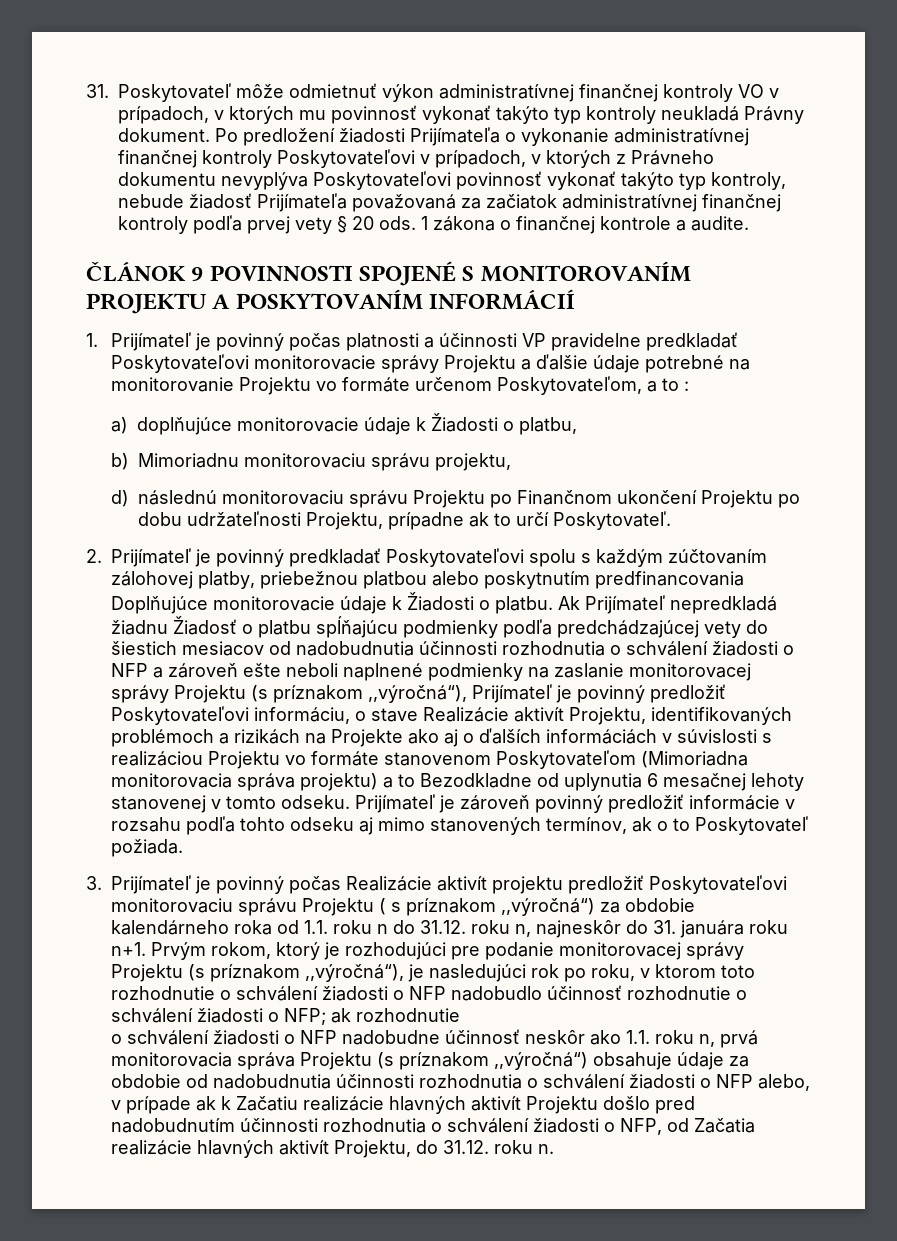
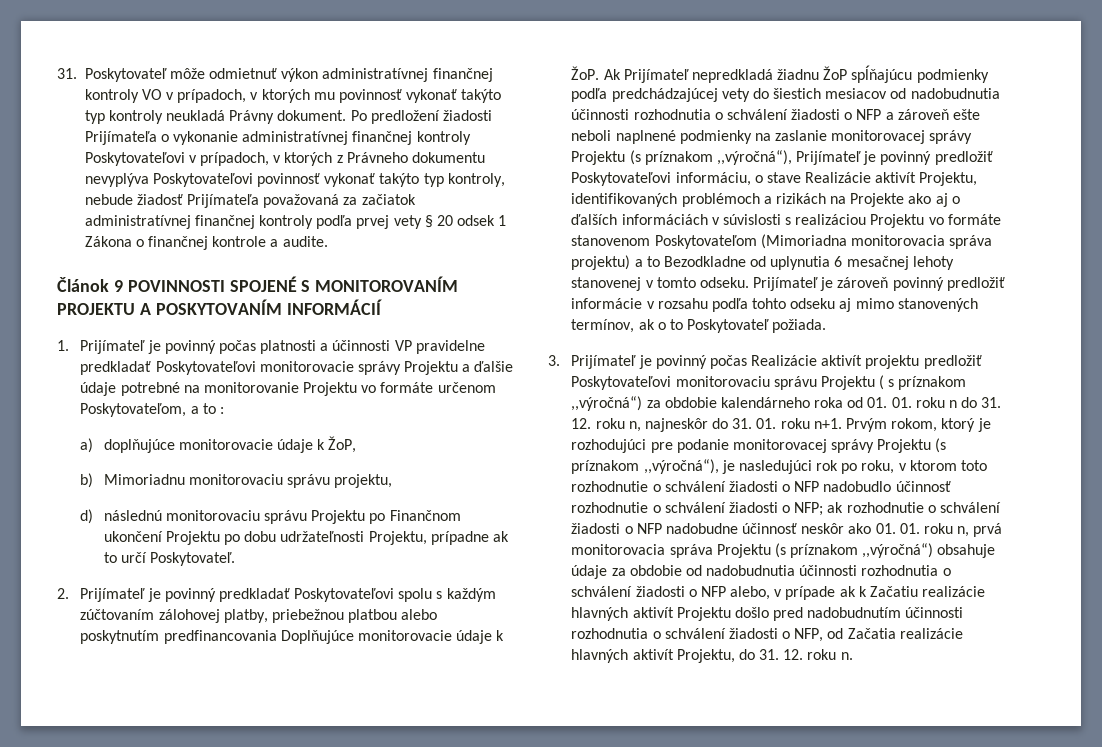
- Po predložení žiadosti Prijímateľa o vykonanie administratívnej finančnej kontroly Poskytovateľovi v prípadoch, v ktorých z Právneho dokumentu nevyplýva Poskytovateľovi povinnosť vykonať takýto typ kontroly, nebude žiadosť Prijímateľa považovaná za začiatok administratívnej finančnej kontroly podľa prvej vety § 20 ods. 1 zákona o finančnej kontrole a audite.
+ Po predložení žiadosti Prijímateľa o vykonanie administratívnej finančnej kontroly Poskytovateľovi v prípadoch, v ktorých z Právneho dokumentu nevyplýva Poskytovateľovi povinnosť vykonať takýto typ kontroly, nebude žiadosť Prijímateľa považovaná za začiatok administratívnej finančnej kontroly podľa prvej vety § 20 odsek 1 Zákona o finančnej kontrole a audite.
- ČLÁNOK 9 POVINNOSTI SPOJENÉ S MONITOROVANÍM PROJEKTU A POSKYTOVANÍM INFORMÁCIÍ
+ Článok 9 POVINNOSTI SPOJENÉ S MONITOROVANÍM PROJEKTU A POSKYTOVANÍM INFORMÁCIÍ
- a) doplňujúce monitorovacie údaje k Žiadosti o platbu,
+ a) doplňujúce monitorovacie údaje k ŽoP,
- 2. Prijímateľ je povinný predkladať Poskytovateľovi spolu s každým zúčtovaním zálohovej platby, priebežnou platbou alebo poskytnutím predfinancovania Doplňujúce monitorovacie údaje k Žiadosti o platbu. Ak Prijímateľ nepredkladá žiadnu Žiadosť o platbu spĺňajúcu podmienky podľa predchádzajúcej vety do šiestich mesiacov od nadobudnutia účinnosti rozhodnutia o schválení žiadosti o NFP a zároveň ešte neboli naplnené podmienky na zaslanie monitorovacej správy Projektu (s príznakom ,,výročná“), Prijímateľ je povinný predložiť Poskytovateľovi informáciu, o stave Realizácie aktivít Projektu, identifikovaných problémoch a rizikách na Projekte ako aj o ďalších informáciách v súvislosti s realizáciou Projektu vo formáte stanovenom Poskytovateľom (Mimoriadna monitorovacia správa projektu) a to Bezodkladne od uplynutia 6 mesačnej lehoty stanovenej v tomto odseku.
+ 2. Prijímateľ je povinný predkladať Poskytovateľovi spolu s každým zúčtovaním zálohovej platby, priebežnou platbou alebo poskytnutím predfinancovania Doplňujúce monitorovacie údaje k ŽoP. Ak Prijímateľ nepredkladá žiadnu ŽoP spĺňajúcu podmienky podľa predchádzajúcej vety do šiestich mesiacov od nadobudnutia účinnosti rozhodnutia o schválení žiadosti o NFP a zároveň ešte neboli naplnené podmienky na zaslanie monitorovacej správy Projektu (s príznakom ,,výročná“), Prijímateľ je povinný predložiť Poskytovateľovi informáciu, o stave Realizácie aktivít Projektu, identifikovaných problémoch a rizikách na Projekte ako aj o ďalších informáciách v súvislosti s realizáciou Projektu vo formáte stanovenom Poskytovateľom (Mimoriadna monitorovacia správa projektu) a to Bezodkladne od uplynutia 6 mesačnej lehoty stanovenej v tomto odseku.
- 3. Prijímateľ je povinný počas Realizácie aktivít projektu predložiť Poskytovateľovi monitorovaciu správu Projektu ( s príznakom ,,výročná“) za obdobie kalendárneho roka od 1.1. roku n do 31.12. roku n, najneskôr do 31. januára roku n+1.
+ 3. Prijímateľ je povinný počas Realizácie aktivít projektu predložiť Poskytovateľovi monitorovaciu správu Projektu ( s príznakom ,,výročná“) za obdobie kalendárneho roka od 01. 01. roku n do 31. 12. roku n, najneskôr do 31. 01. roku n+1.
- ak rozhodnutie
- o schválení žiadosti o NFP nadobudne účinnosť neskôr ako 1.1. roku n, prvá monitorovacia správa Projektu (s príznakom ,,výročná“) obsahuje údaje za obdobie od nadobudnutia účinnosti rozhodnutia o schválení žiadosti o NFP alebo, v prípade ak k Začatiu realizácie hlavných aktivít Projektu došlo pred nadobudnutím účinnosti rozhodnutia o schválení žiadosti o NFP, od Začatia realizácie hlavných aktivít Projektu, do 31.12. roku n.
+ ak rozhodnutie o schválení žiadosti o NFP nadobudne účinnosť neskôr ako 01. 01. roku n, prvá monitorovacia správa Projektu (s príznakom ,,výročná“) obsahuje údaje za obdobie od nadobudnutia účinnosti rozhodnutia o schválení žiadosti o NFP alebo, v prípade ak k Začatiu realizácie hlavných aktivít Projektu došlo pred nadobudnutím účinnosti rozhodnutia o schválení žiadosti o NFP, od Začatia realizácie hlavných aktivít Projektu, do 31. 12. roku n.

